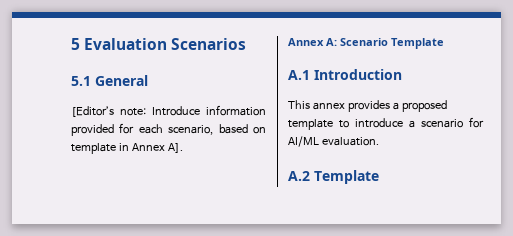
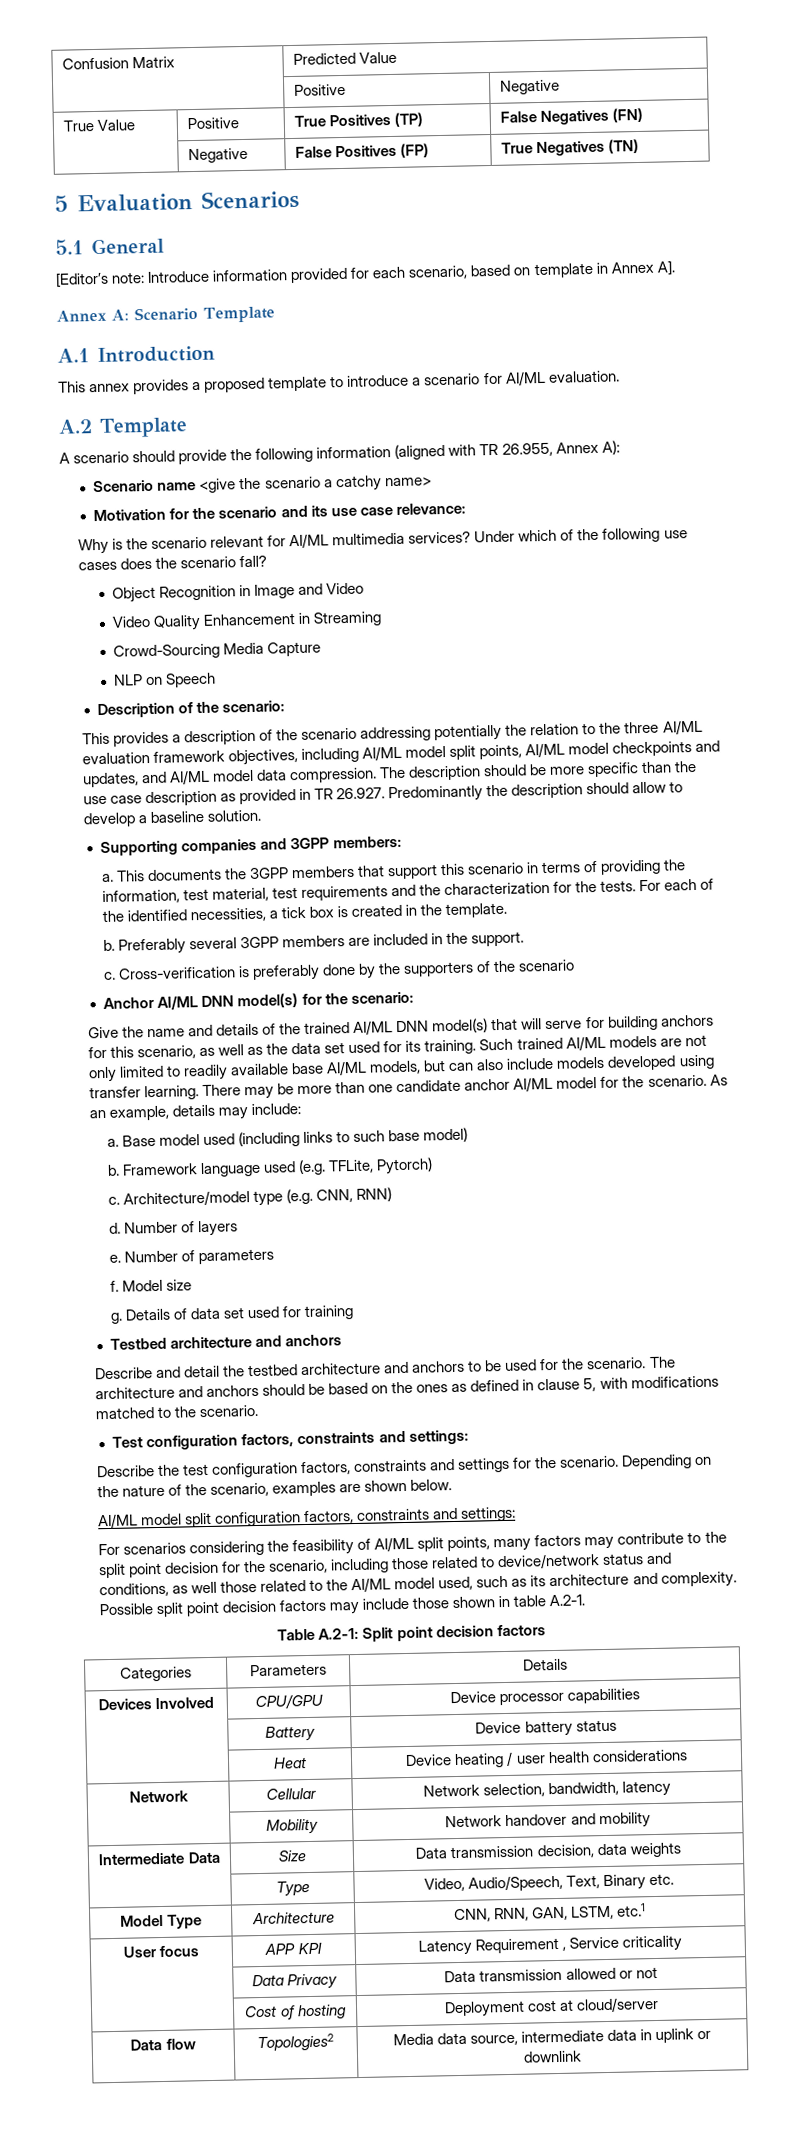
+ Confusion Matrix | Predicted Value
+ | Positive | Negative
+ True Value | Positive | True Positives (TP) | False Negatives (FN)
+ | Negative | False Positives (FP) | True Negatives (TN)
+ A scenario should provide the following information (aligned with TR 26.955, Annex A):
+ Scenario name <give the scenario a catchy name>
+ Motivation for the scenario and its use case relevance:
+ Why is the scenario relevant for AI/ML multimedia services? Under which of the following use cases does the scenario fall?
+ Object Recognition in Image and Video
+ Video Quality Enhancement in Streaming
+ Crowd-Sourcing Media Capture
+ NLP on Speech
+ Description of the scenario:
+ This provides a description of the scenario addressing potentially the relation to the three AI/ML evaluation framework objectives, including AI/ML model split points, AI/ML model checkpoints and updates, and AI/ML model data compression. The description should be more specific than the use case description as provided in TR 26.927. Predominantly the description should allow to develop a baseline solution.
+ Supporting companies and 3GPP members:
+ a. This documents the 3GPP members that support this scenario in terms of providing the information, test material, test requirements and the characterization for the tests. For each of the identified necessities, a tick box is created in the template.
+ b. Preferably several 3GPP members are included in the support.
+ c. Cross-verification is preferably done by the supporters of the scenario
+ Anchor AI/ML DNN model(s) for the scenario:
+ Give the name and details of the trained AI/ML DNN model(s) that will serve for building anchors for this scenario, as well as the data set used for its training. Such trained AI/ML models are not only limited to readily available base AI/ML models, but can also include models developed using transfer learning. There may be more than one candidate anchor AI/ML model for the scenario. As an example, details may include:
+ a. Base model used (including links to such base model)
+ b. Framework language used (e.g. TFLite, Pytorch)
+ c. Architecture/model type (e.g. CNN, RNN)
+ d. Number of layers
+ e. Number of parameters
+ f. Model size
+ g. Details of data set used for training
+ Testbed architecture and anchors
+ Describe and detail the testbed architecture and anchors to be used for the scenario. The architecture and anchors should be based on the ones as defined in clause 5, with modifications matched to the scenario.
+ Test configuration factors, constraints and settings:
+ Describe the test configuration factors, constraints and settings for the scenario. Depending on the nature of the scenario, examples are shown below.
+ AI/ML model split configuration factors, constraints and settings:
+ For scenarios considering the feasibility of AI/ML split points, many factors may contribute to the split point decision for the scenario, including those related to device/network status and conditions, as well those related to the AI/ML model used, such as its architecture and complexity. Possible split point decision factors may include those shown in table A.2-1.
+ Table A.2-1: Split point decision factors
+ Categories | Parameters | Details
+ Devices Involved | CPU/GPU | Device processor capabilities
+ | Battery | Device battery status
+ | Heat | Device heating / user health considerations
+ Network | Cellular | Network selection, bandwidth, latency
+ | Mobility | Network handover and mobility
+ Intermediate Data | Size | Data transmission decision, data weights
+ | Type | Video, Audio/Speech, Text, Binary etc.
+ Model Type | Architecture | CNN, RNN, GAN, LSTM, etc.1
+ User focus | APP KPI | Latency Requirement , Service criticality
+ | Data Privacy | Data transmission allowed or not
+ | Cost of hosting | Deployment cost at cloud/server
+ Data flow | Topologies2 | Media data source, intermediate data in uplink or downlink

